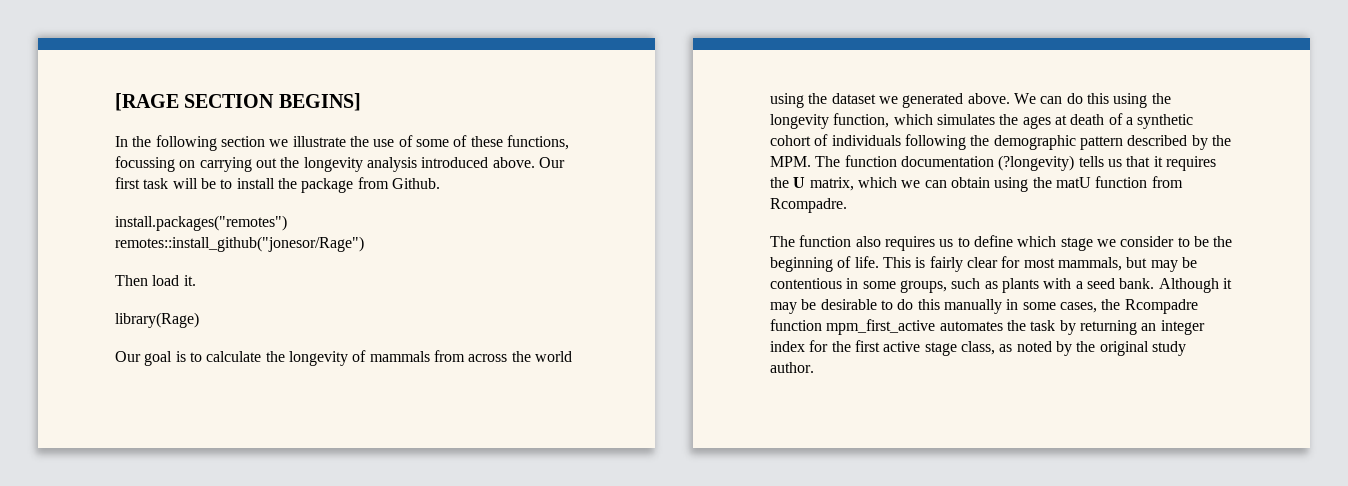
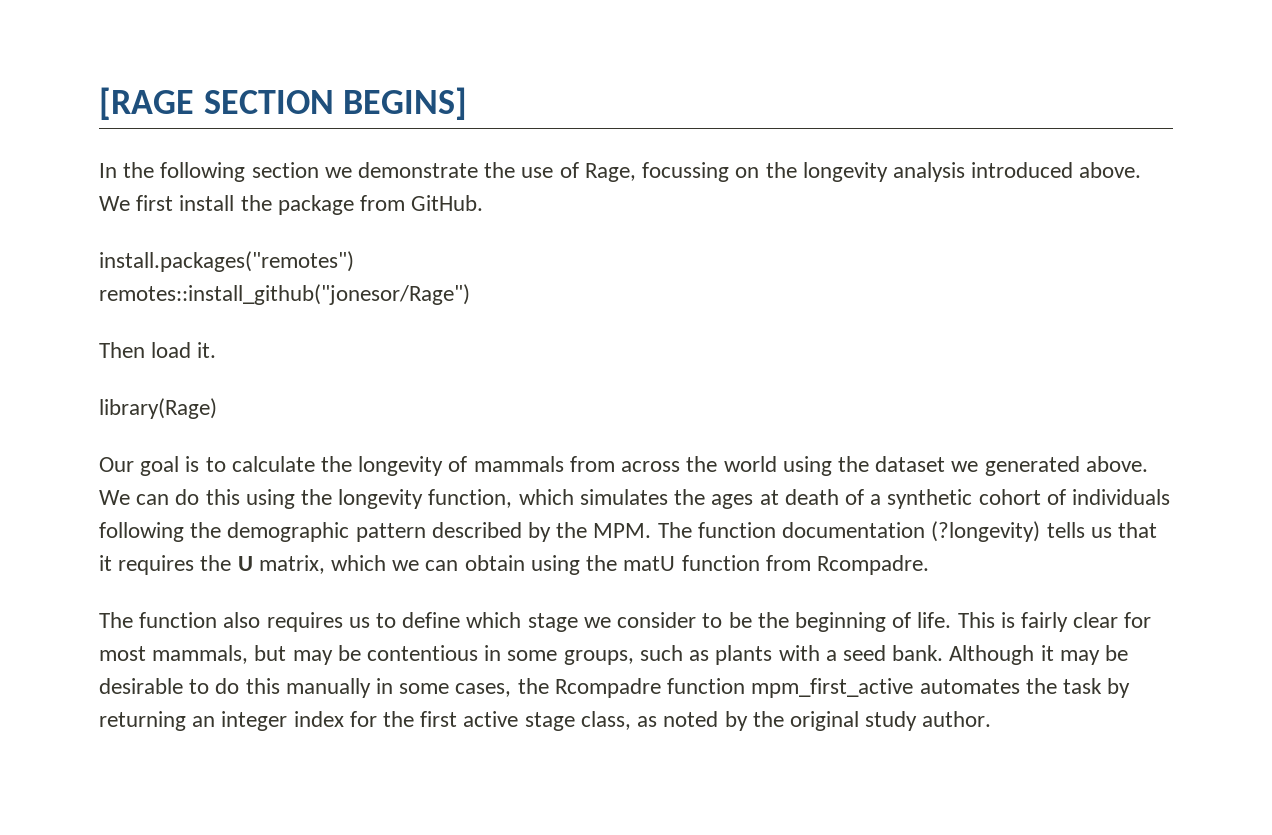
- In the following section we illustrate the use of some of these functions, focussing on carrying out the longevity analysis introduced above.
+ In the following section we demonstrate the use of Rage, focussing on the longevity analysis introduced above.
- Our first task will be to install the package from Github.
+ We first install the package from GitHub.

